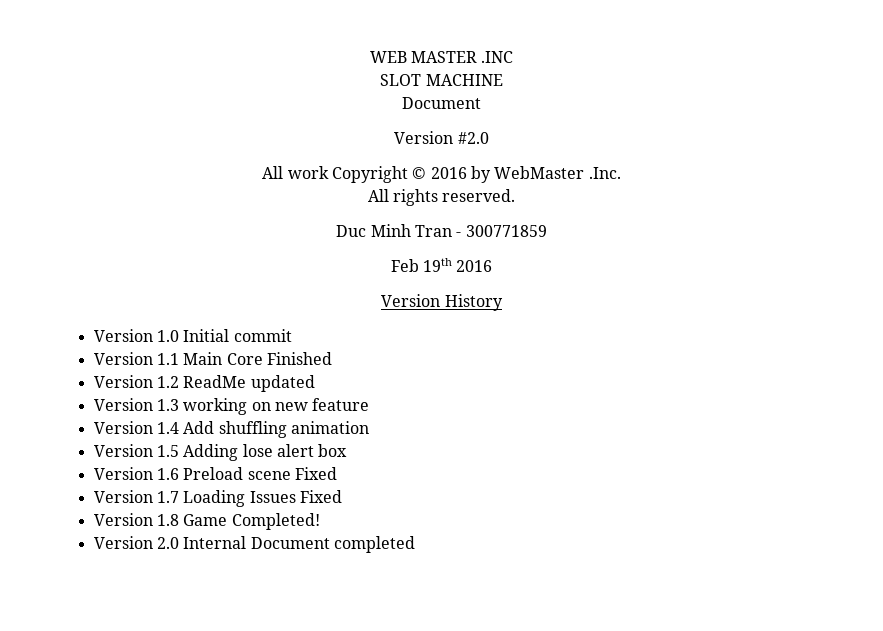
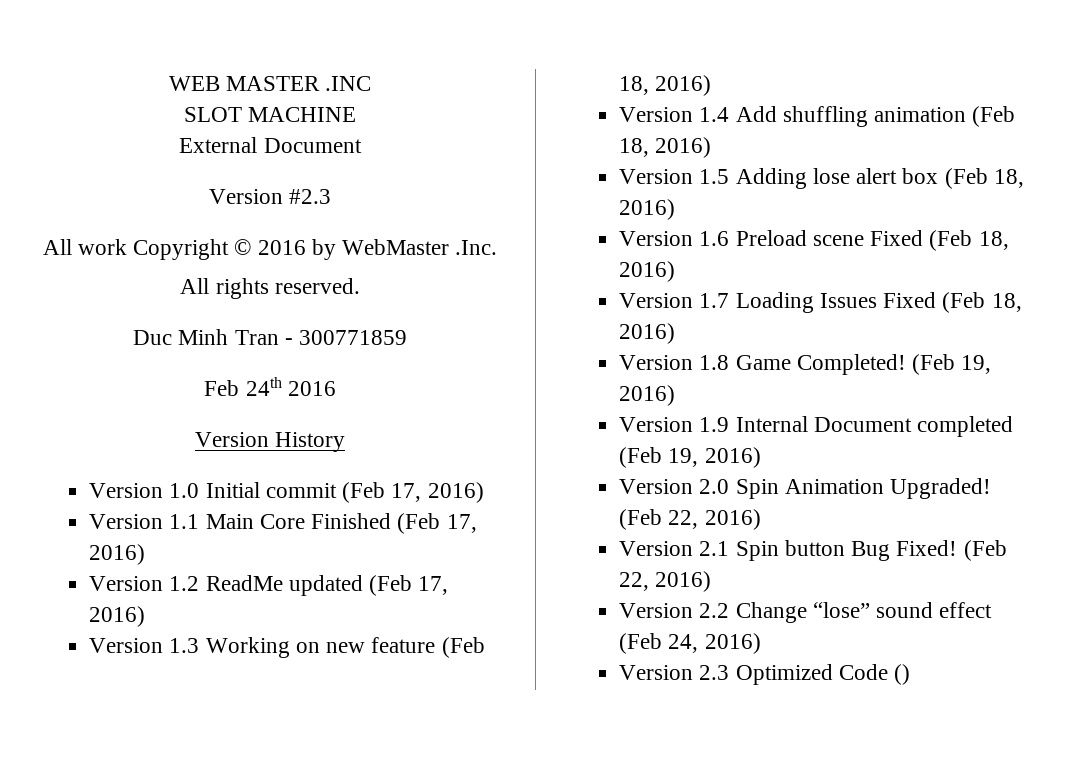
  SLOT MACHINE
- Document
+ External Document
- Version #2.0
+ Version #2.3
- Feb 19th 2016
+ Feb 24th 2016
- Version 1.0 Initial commit
+ Version 1.0 Initial commit (Feb 17, 2016)
- Version 1.1 Main Core Finished
+ Version 1.1 Main Core Finished (Feb 17, 2016)
- Version 1.2 ReadMe updated
+ Version 1.2 ReadMe updated (Feb 17, 2016)
- Version 1.3 working on new feature
+ Version 1.3 Working on new feature (Feb 18, 2016)
- Version 1.4 Add shuffling animation
+ Version 1.4 Add shuffling animation (Feb 18, 2016)
- Version 1.5 Adding lose alert box
+ Version 1.5 Adding lose alert box (Feb 18, 2016)
- Version 1.6 Preload scene Fixed
+ Version 1.6 Preload scene Fixed (Feb 18, 2016)
- Version 1.7 Loading Issues Fixed
+ Version 1.7 Loading Issues Fixed (Feb 18, 2016)
- Version 1.8 Game Completed!
- Version 2.0 Internal Document completed
+ Version 1.8 Game Completed! (Feb 19, 2016)
+ Version 1.9 Internal Document completed (Feb 19, 2016)
+ Version 2.0 Spin Animation Upgraded! (Feb 22, 2016)
+ Version 2.1 Spin button Bug Fixed! (Feb 22, 2016)
+ Version 2.2 Change “lose” sound effect (Feb 24, 2016)
+ Version 2.3 Optimized Code ()

